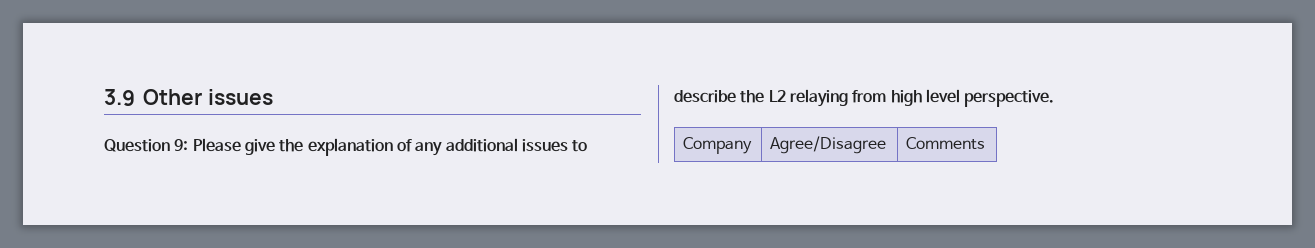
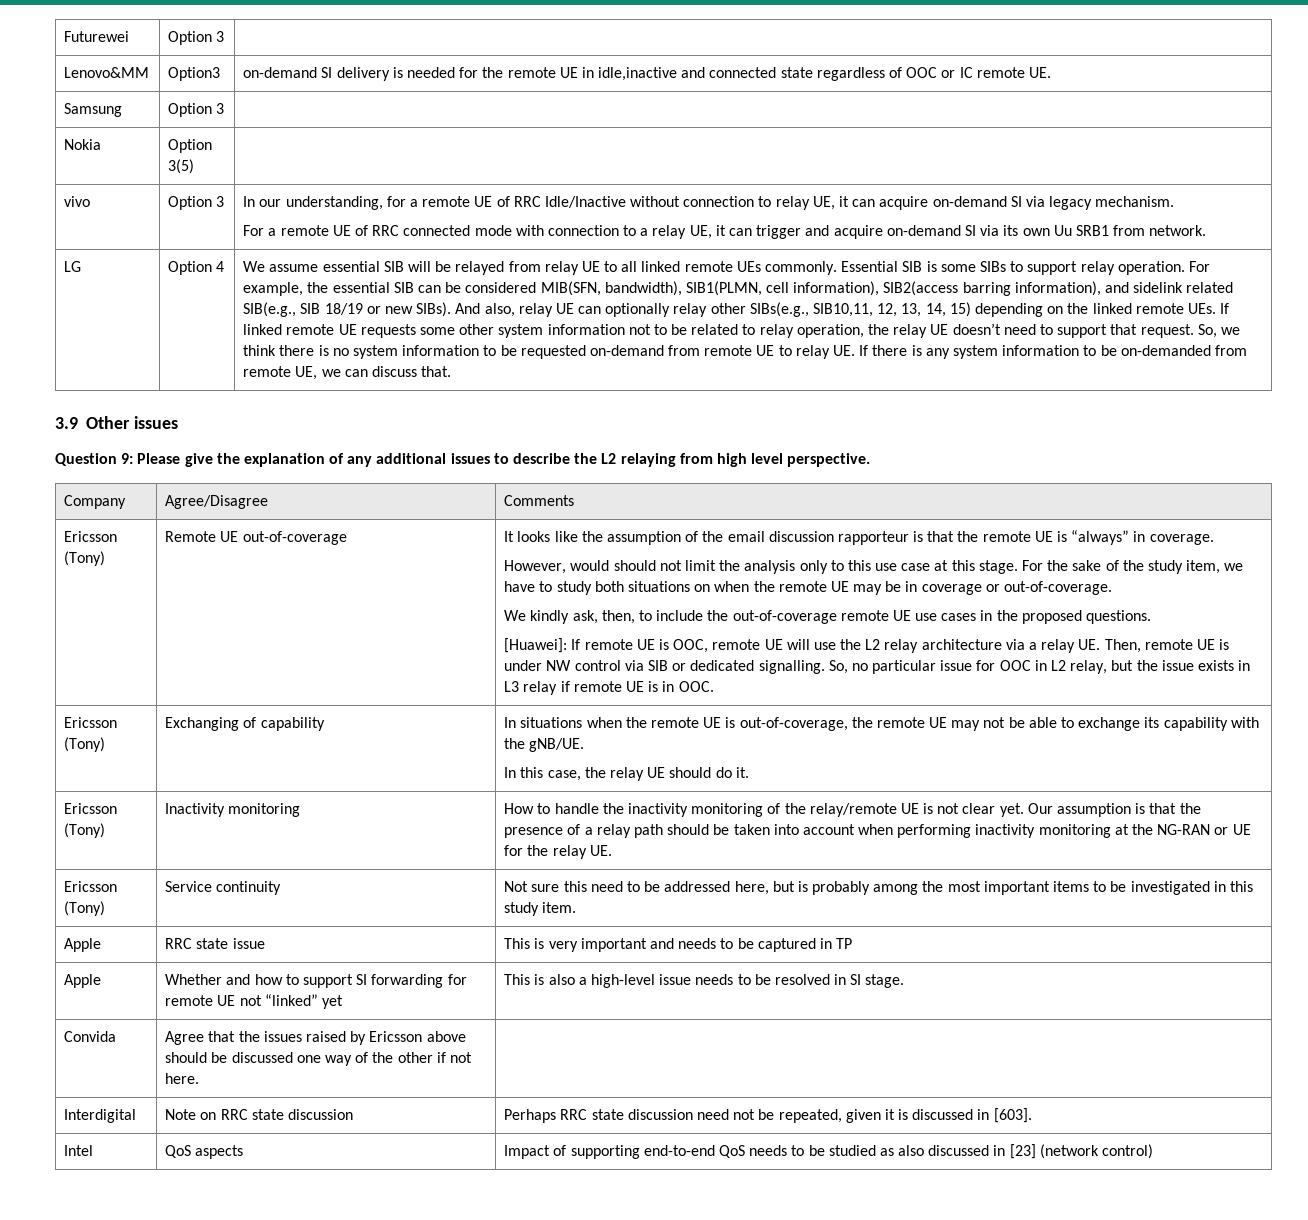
+ Futurewei | Option 3 |
+ Lenovo&MM | Option3 | on-demand SI delivery is needed for the remote UE in idle,inactive and connected state regardless of OOC or IC remote UE.
+ Samsung | Option 3 |
+ Nokia | Option 3(5) |
+ vivo | Option 3 | In our understanding, for a remote UE of RRC Idle/Inactive without connection to relay UE, it can acquire on-demand SI via legacy mechanism.
+ For a remote UE of RRC connected mode with connection to a relay UE, it can trigger and acquire on-demand SI via its own Uu SRB1 from network.
+ LG | Option 4 | We assume essential SIB will be relayed from relay UE to all linked remote UEs commonly. Essential SIB is some SIBs to support relay operation. For example, the essential SIB can be considered MIB(SFN, bandwidth), SIB1(PLMN, cell information), SIB2(access barring information), and sidelink related SIB(e.g., SIB 18/19 or new SIBs). And also, relay UE can optionally relay other SIBs(e.g., SIB10,11, 12, 13, 14, 15) depending on the linked remote UEs. If linked remote UE requests some other system information not to be related to relay operation, the relay UE doesn’t need to support that request. So, we think there is no system information to be requested on-demand from remote UE to relay UE. If there is any system information to be on-demanded from remote UE, we can discuss that.
+ Ericsson (Tony) | Remote UE out-of-coverage | It looks like the assumption of the email discussion rapporteur is that the remote UE is “always” in coverage.
+ However, would should not limit the analysis only to this use case at this stage. For the sake of the study item, we have to study both situations on when the remote UE may be in coverage or out-of-coverage.
+ We kindly ask, then, to include the out-of-coverage remote UE use cases in the proposed questions.
+ [Huawei]: If remote UE is OOC, remote UE will use the L2 relay architecture via a relay UE. Then, remote UE is under NW control via SIB or dedicated signalling. So, no particular issue for OOC in L2 relay, but the issue exists in L3 relay if remote UE is in OOC.
+ Ericsson (Tony) | Exchanging of capability | In situations when the remote UE is out-of-coverage, the remote UE may not be able to exchange its capability with the gNB/UE.
+ In this case, the relay UE should do it.
+ Ericsson (Tony) | Inactivity monitoring | How to handle the inactivity monitoring of the relay/remote UE is not clear yet. Our assumption is that the presence of a relay path should be taken into account when performing inactivity monitoring at the NG-RAN or UE for the relay UE.
+ Ericsson (Tony) | Service continuity | Not sure this need to be addressed here, but is probably among the most important items to be investigated in this study item.
+ Apple | RRC state issue | This is very important and needs to be captured in TP
+ Apple | Whether and how to support SI forwarding for remote UE not “linked” yet | This is also a high-level issue needs to be resolved in SI stage.
+ Convida | Agree that the issues raised by Ericsson above should be discussed one way of the other if not here. |
+ Interdigital | Note on RRC state discussion | Perhaps RRC state discussion need not be repeated, given it is discussed in [603].
+ Intel | QoS aspects | Impact of supporting end-to-end QoS needs to be studied as also discussed in [23] (network control)

